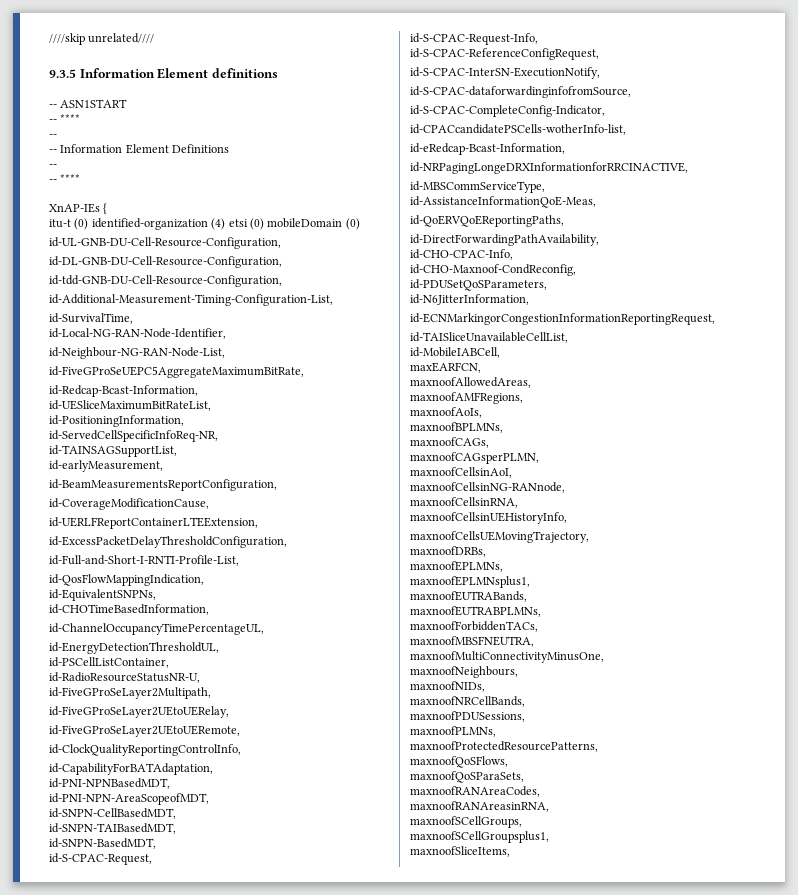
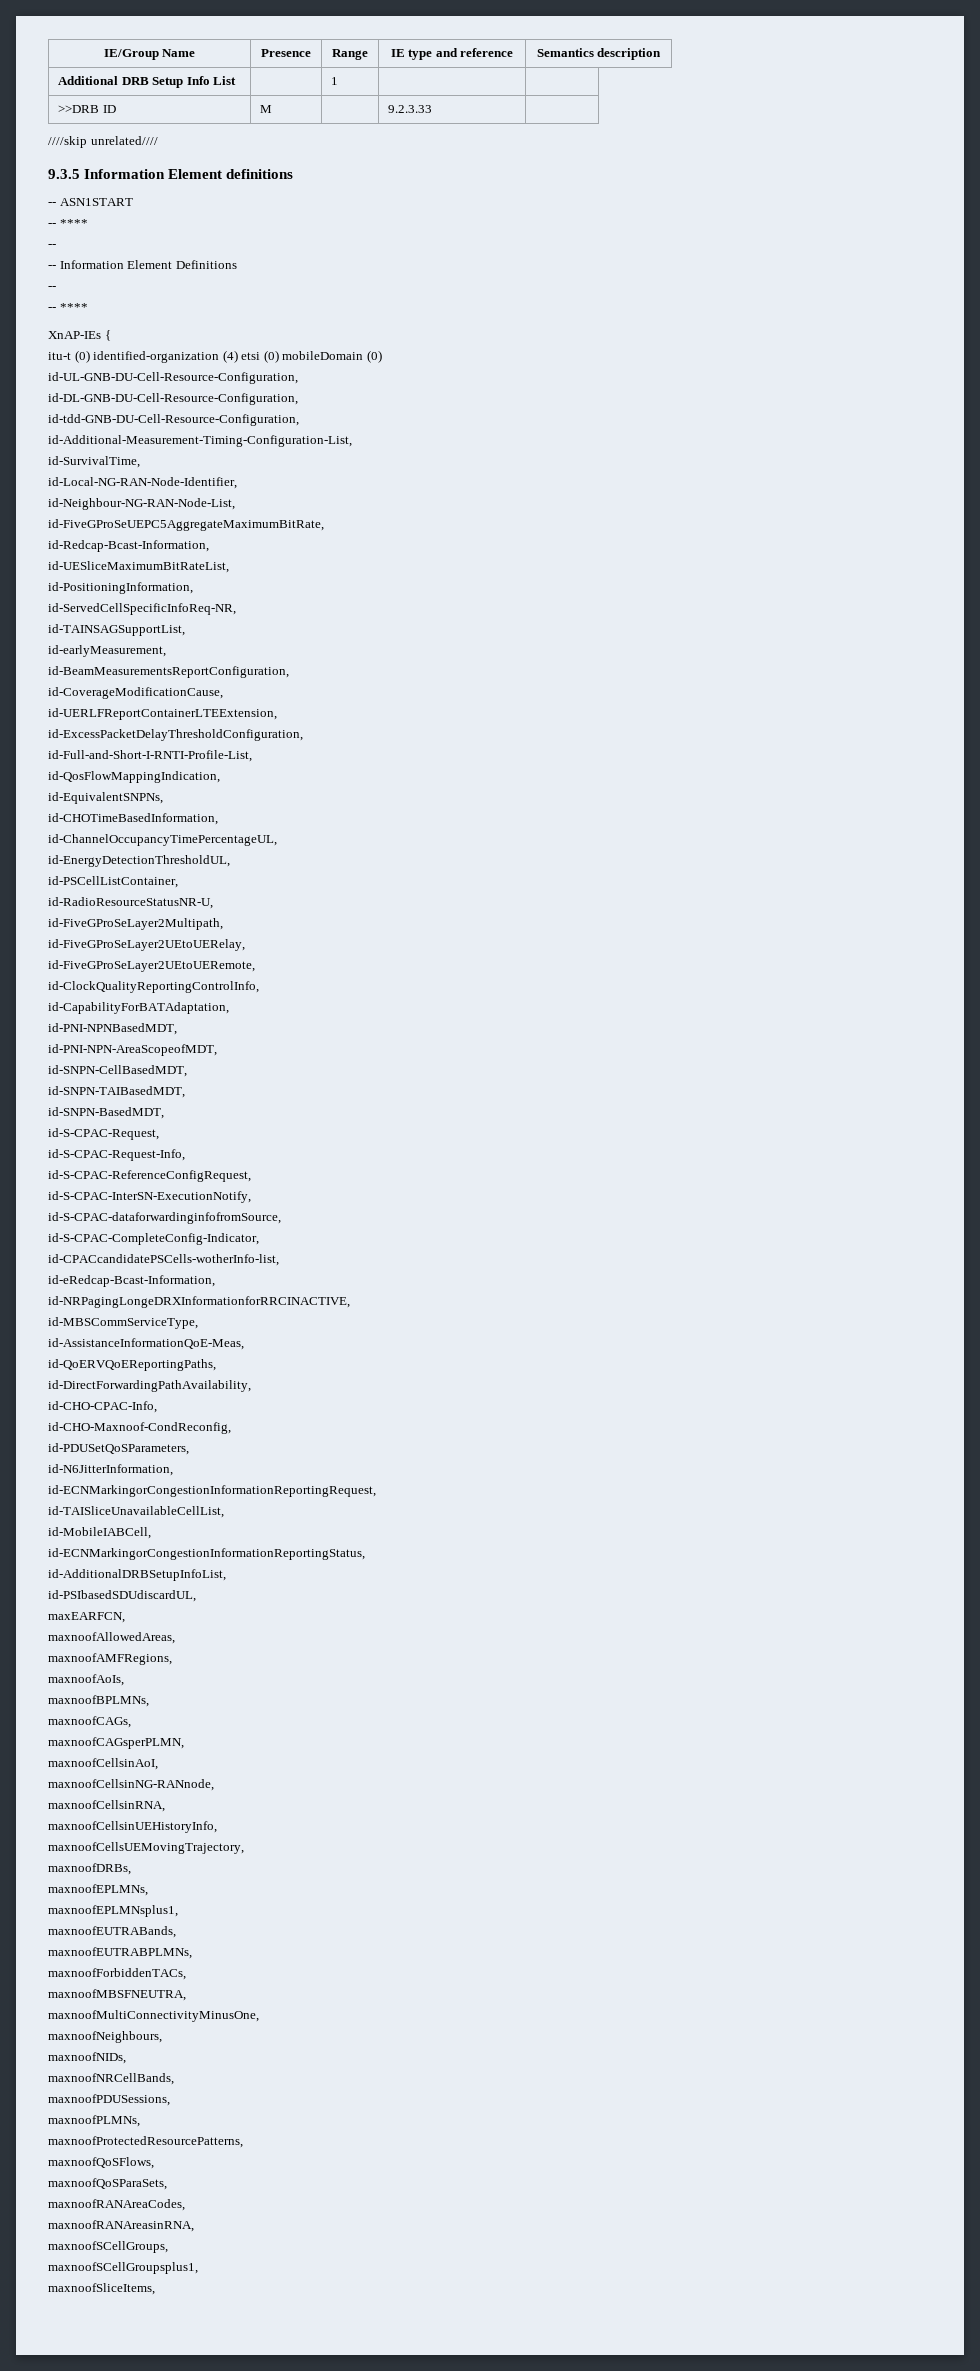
+ IE/Group Name | Presence | Range | IE type and reference | Semantics description
+ Additional DRB Setup Info List | | 1 | |
+ >>DRB ID | M | | 9.2.3.33 |
+ id-ECNMarkingorCongestionInformationReportingStatus,
+ id-AdditionalDRBSetupInfoList,
+ id-PSIbasedSDUdiscardUL,

